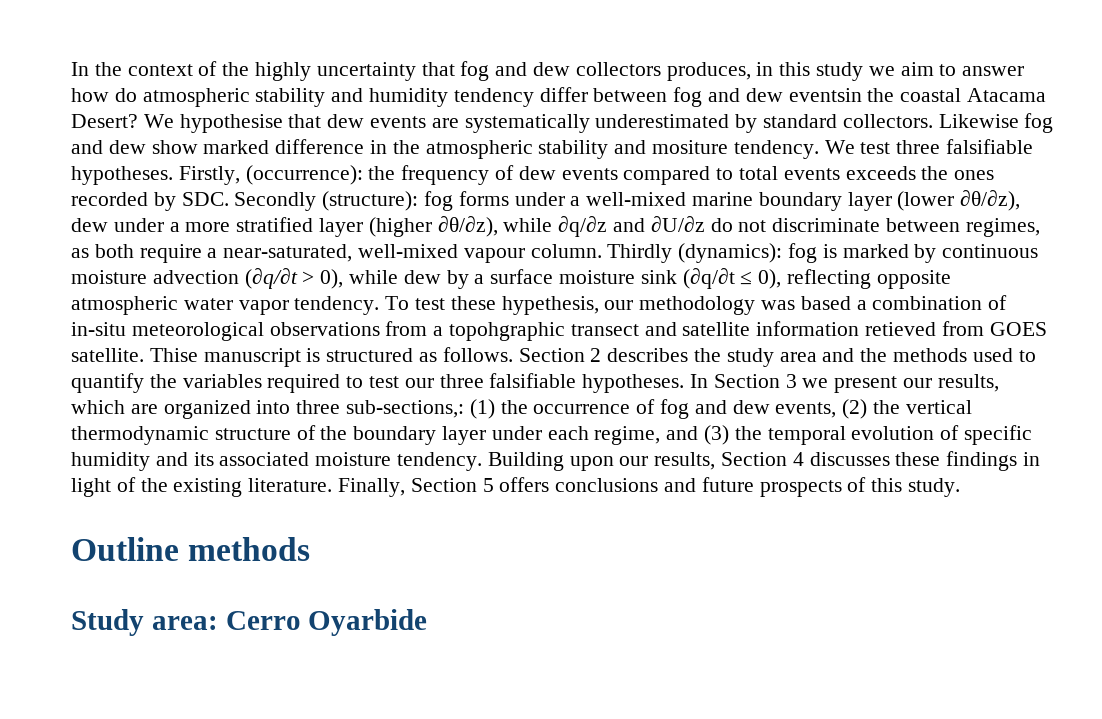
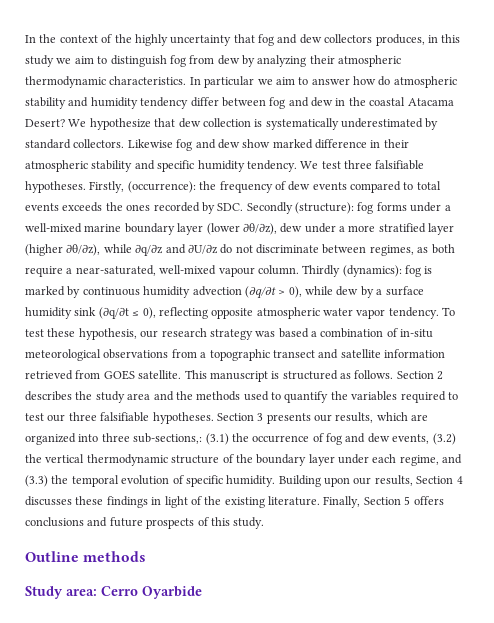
- In the context of the highly uncertainty that fog and dew collectors produces, in this study we aim to answer how do atmospheric stability and humidity tendency differ between fog and dew eventsin the coastal Atacama Desert?
+ In the context of the highly uncertainty that fog and dew collectors produces, in this study we aim to distinguish fog from dew by analyzing their atmospheric thermodynamic characteristics. In particular we aim to answer how do atmospheric stability and humidity tendency differ between fog and dew in the coastal Atacama Desert?
- We hypothesise that dew events are systematically underestimated by standard collectors.
+ We hypothesize that dew collection is systematically underestimated by standard collectors.
- Likewise fog and dew show marked difference in the atmospheric stability and mositure tendency.
+ Likewise fog and dew show marked difference in their atmospheric stability and specific humidity tendency.
- Thirdly (dynamics): fog is marked by continuous moisture advection (∂q/∂t > 0), while dew by a surface moisture sink (∂q/∂t ≤ 0), reflecting opposite atmospheric water vapor tendency.
+ Thirdly (dynamics): fog is marked by continuous humidity advection (∂q/∂t > 0), while dew by a surface humidity sink (∂q/∂t ≤ 0), reflecting opposite atmospheric water vapor tendency.
- To test these hypethesis, our methodology was based a combination of in-situ meteorological observations from a topohgraphic transect and satellite information retieved from GOES satellite.
+ To test these hypothesis, our research strategy was based a combination of in-situ meteorological observations from a topographic transect and satellite information retrieved from GOES satellite.
- Thise manuscript is structured as follows.
+ This manuscript is structured as follows.
- In Section 3 we present our results, which are organized into three sub-sections,: (1) the occurrence of fog and dew events, (2) the vertical thermodynamic structure of the boundary layer under each regime, and (3) the temporal evolution of specific humidity and its associated moisture tendency.
+ Section 3 presents our results, which are organized into three sub-sections,: (3.1) the occurrence of fog and dew events, (3.2) the vertical thermodynamic structure of the boundary layer under each regime, and (3.3) the temporal evolution of specific humidity.

